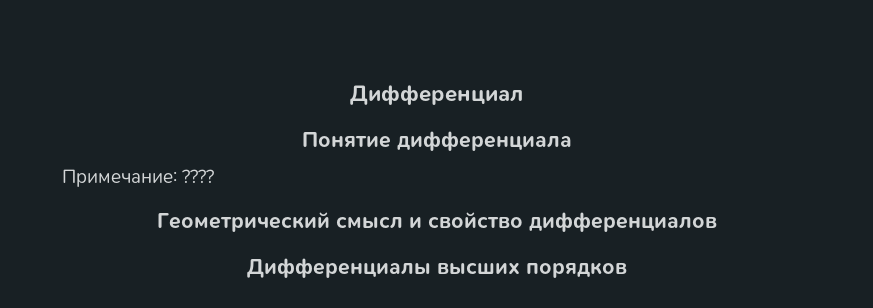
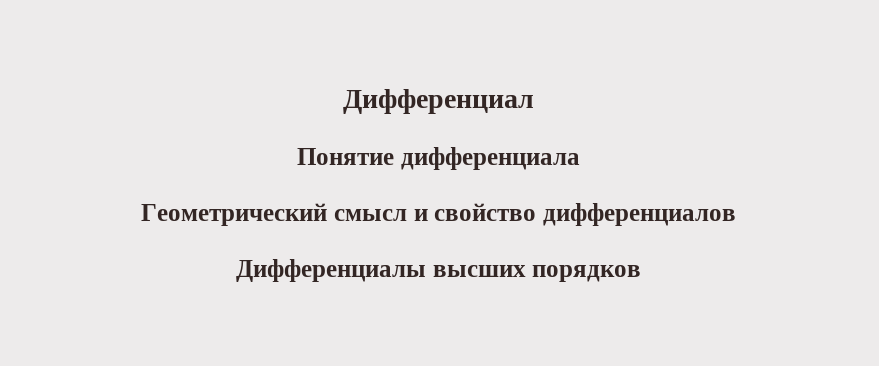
- Примечание: ????

